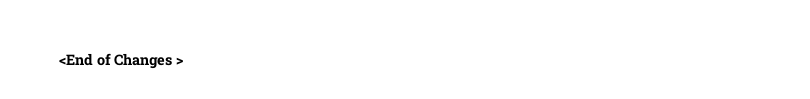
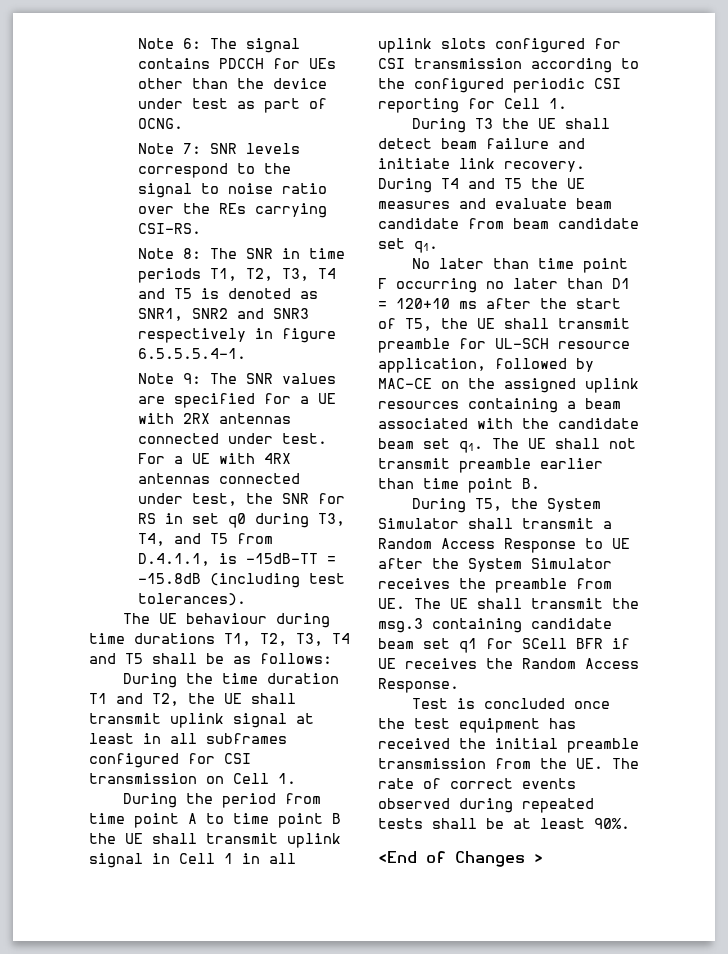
+ Note 6: The signal contains PDCCH for UEs other than the device under test as part of OCNG.
+ Note 7: SNR levels correspond to the signal to noise ratio over the REs carrying CSI-RS.
+ Note 8: The SNR in time periods T1, T2, T3, T4 and T5 is denoted as SNR1, SNR2 and SNR3 respectively in figure 6.5.5.5.4-1.
+ Note 9: The SNR values are specified for a UE with 2RX antennas connected under test. For a UE with 4RX antennas connected under test, the SNR for RS in set q0 during T3, T4, and T5 from D.4.1.1, is -15dB-TT = -15.8dB (including test tolerances).
+ The UE behaviour during time durations T1, T2, T3, T4 and T5 shall be as follows:
+ During the time duration T1 and T2, the UE shall transmit uplink signal at least in all subframes configured for CSI transmission on Cell 1.
+ During the period from time point A to time point B the UE shall transmit uplink signal in Cell 1 in all uplink slots configured for CSI transmission according to the configured periodic CSI reporting for Cell 1.
+ During T3 the UE shall detect beam failure and initiate link recovery. During T4 and T5 the UE measures and evaluate beam candidate from beam candidate set q1.
+ No later than time point F occurring no later than D1 = 120+10 ms after the start of T5, the UE shall transmit preamble for UL-SCH resource application, followed by MAC-CE on the assigned uplink resources containing a beam associated with the candidate beam set q1. The UE shall not transmit preamble earlier than time point B.
+ During T5, the System Simulator shall transmit a Random Access Response to UE after the System Simulator receives the preamble from UE. The UE shall transmit the msg.3 containing candidate beam set q1 for SCell BFR if UE receives the Random Access Response.
+ Test is concluded once the test equipment has received the initial preamble transmission from the UE. The rate of correct events observed during repeated tests shall be at least 90%.

